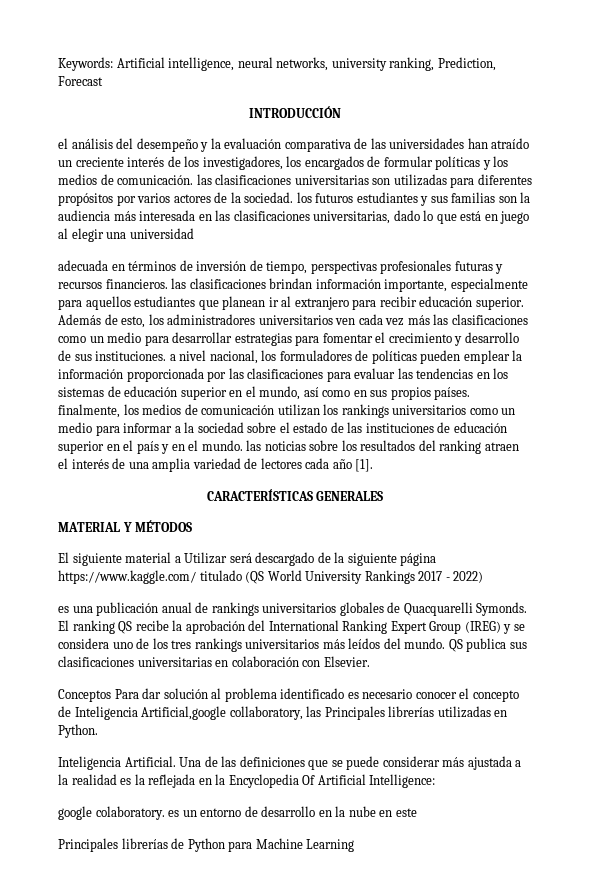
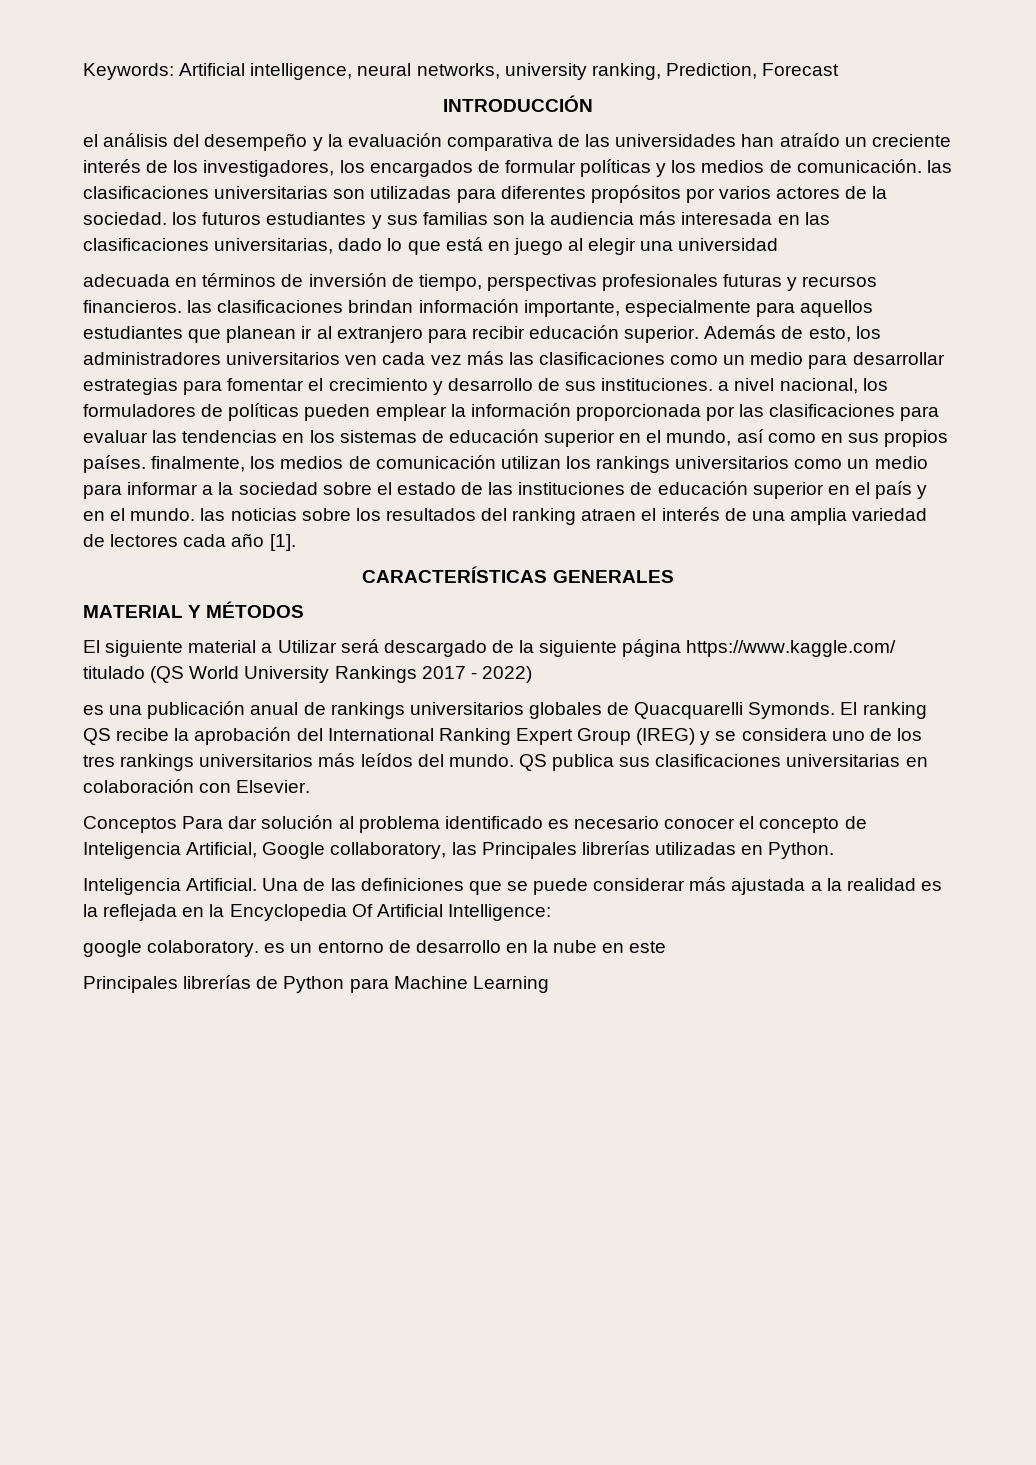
- Conceptos Para dar solución al problema identificado es necesario conocer el concepto de Inteligencia Artificial,google collaboratory, las Principales librerías utilizadas en Python.
+ Conceptos Para dar solución al problema identificado es necesario conocer el concepto de Inteligencia Artificial, Google collaboratory, las Principales librerías utilizadas en Python.

